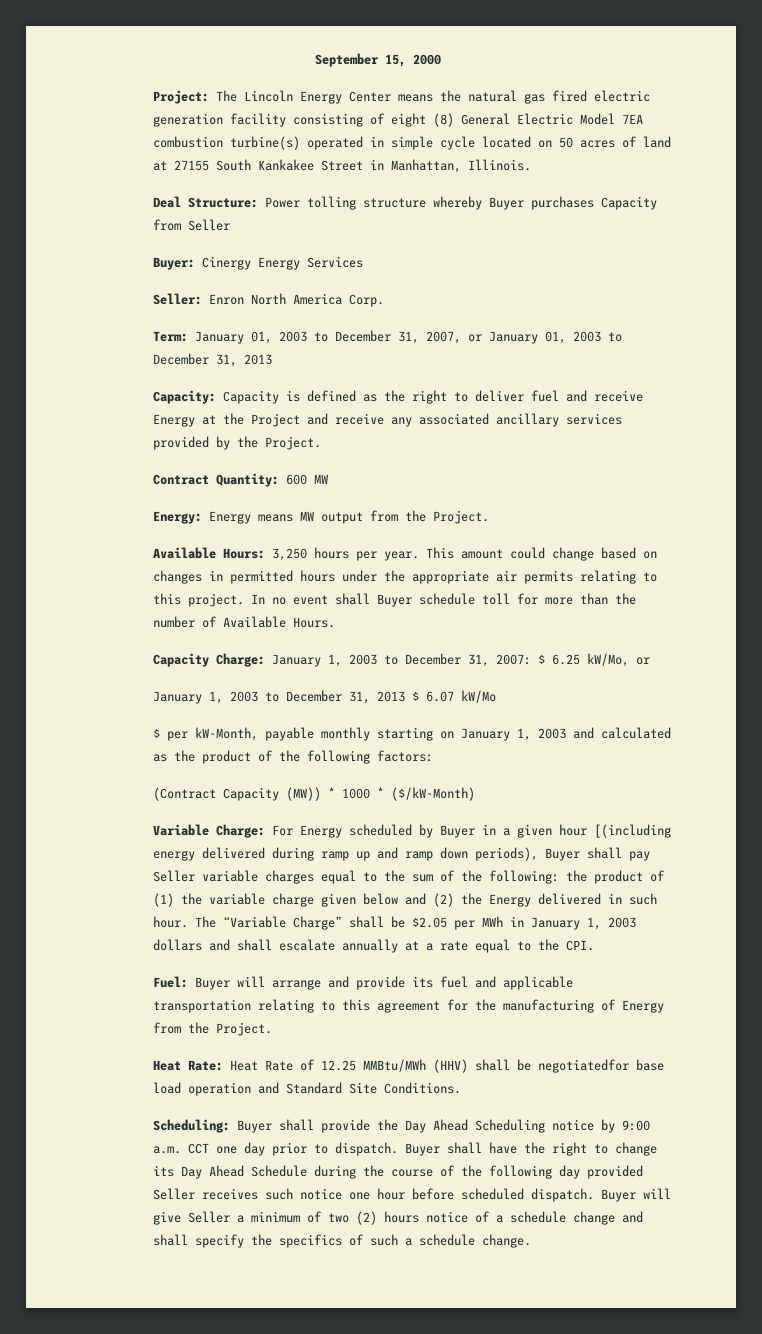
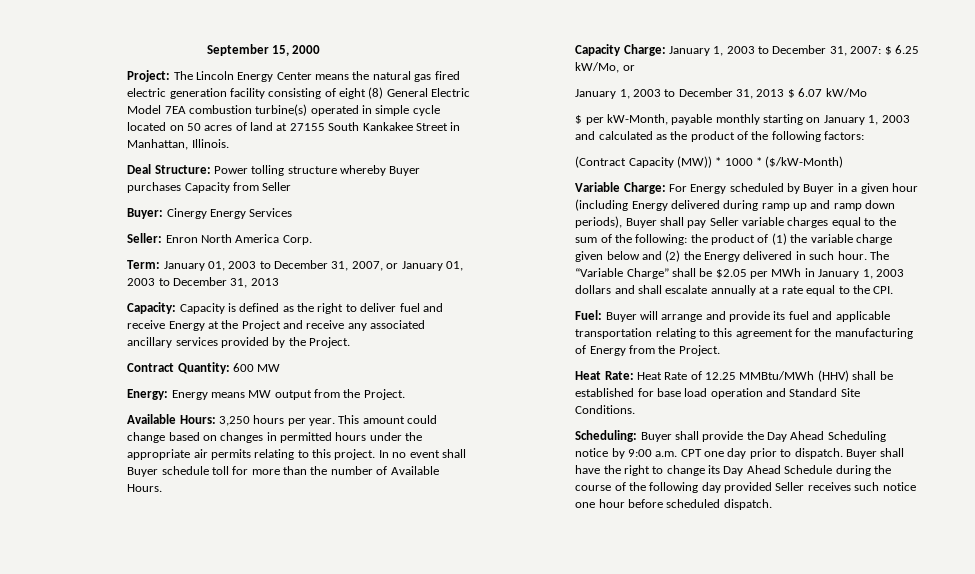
- Variable Charge: For Energy scheduled by Buyer in a given hour [(including energy delivered during ramp up and ramp down periods), Buyer shall pay Seller variable charges equal to the sum of the following: the product of (1) the variable charge given below and (2) the Energy delivered in such hour.
+ Variable Charge: For Energy scheduled by Buyer in a given hour (including Energy delivered during ramp up and ramp down periods), Buyer shall pay Seller variable charges equal to the sum of the following: the product of (1) the variable charge given below and (2) the Energy delivered in such hour.
- Heat Rate: Heat Rate of 12.25 MMBtu/MWh (HHV) shall be negotiatedfor base load operation and Standard Site Conditions.
+ Heat Rate: Heat Rate of 12.25 MMBtu/MWh (HHV) shall be established for base load operation and Standard Site Conditions.
- Scheduling: Buyer shall provide the Day Ahead Scheduling notice by 9:00 a.m. CCT one day prior to dispatch.
+ Scheduling: Buyer shall provide the Day Ahead Scheduling notice by 9:00 a.m. CPT one day prior to dispatch.
- Buyer will give Seller a minimum of two (2) hours notice of a schedule change and shall specify the specifics of such a schedule change.

